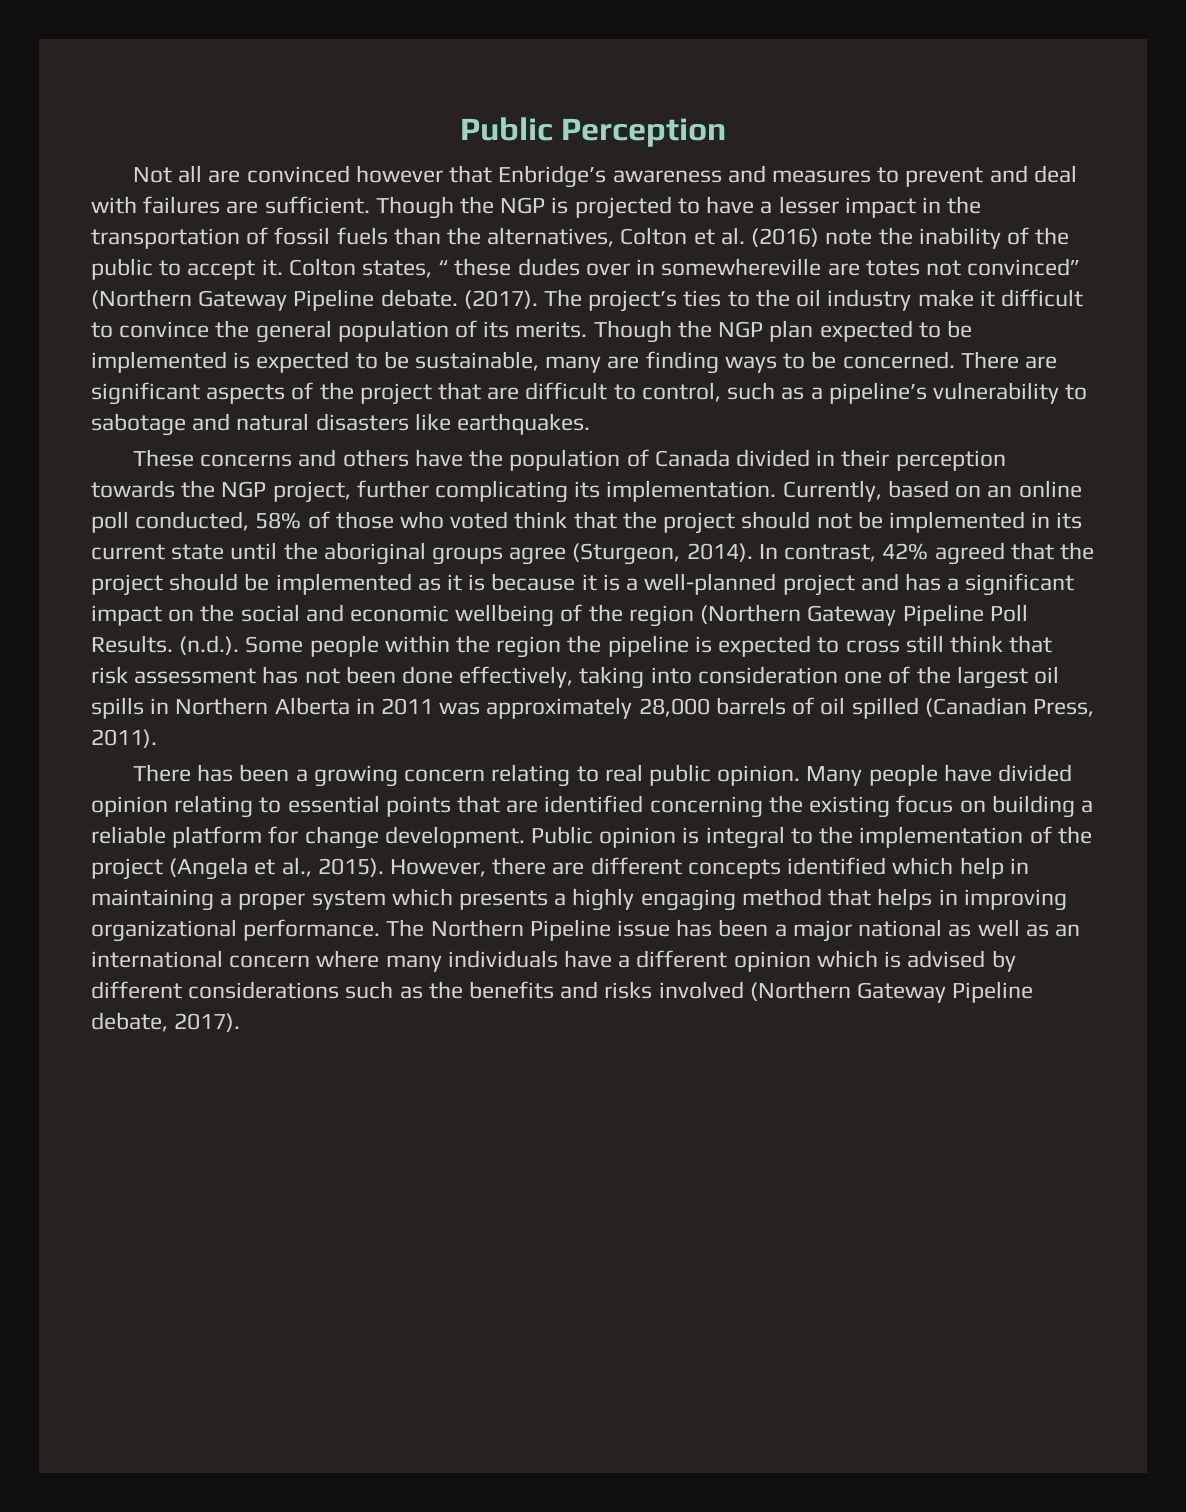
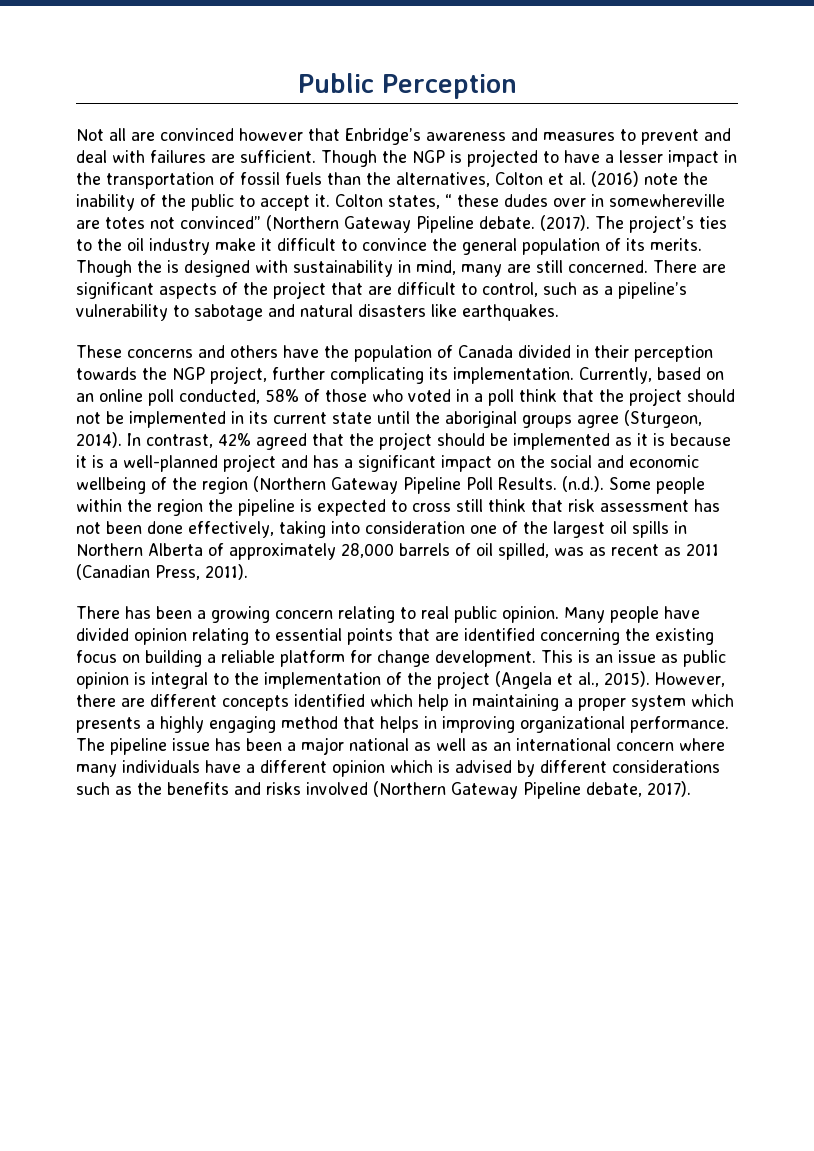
- Though the NGP plan expected to be implemented is expected to be sustainable, many are finding ways to be concerned.
+ Though the is designed with sustainability in mind, many are still concerned.
- Currently, based on an online poll conducted, 58% of those who voted think that the project should not be implemented in its current state until the aboriginal groups agree (Sturgeon, 2014).
+ Currently, based on an online poll conducted, 58% of those who voted in a poll think that the project should not be implemented in its current state until the aboriginal groups agree (Sturgeon, 2014).
- (n.d.). Some people within the region the pipeline is expected to cross still think that risk assessment has not been done effectively, taking into consideration one of the largest oil spills in Northern Alberta in 2011 was approximately 28,000 barrels of oil spilled (Canadian Press, 2011).
+ (n.d.). Some people within the region the pipeline is expected to cross still think that risk assessment has not been done effectively, taking into consideration one of the largest oil spills in Northern Alberta of approximately 28,000 barrels of oil spilled, was as recent as 2011 (Canadian Press, 2011).
- Public opinion is integral to the implementation of the project (Angela et al., 2015).
+ This is an issue as public opinion is integral to the implementation of the project (Angela et al., 2015).
- The Northern Pipeline issue has been a major national as well as an international concern where many individuals have a different opinion which is advised by different considerations such as the benefits and risks involved (Northern Gateway Pipeline debate, 2017).
+ The pipeline issue has been a major national as well as an international concern where many individuals have a different opinion which is advised by different considerations such as the benefits and risks involved (Northern Gateway Pipeline debate, 2017).

